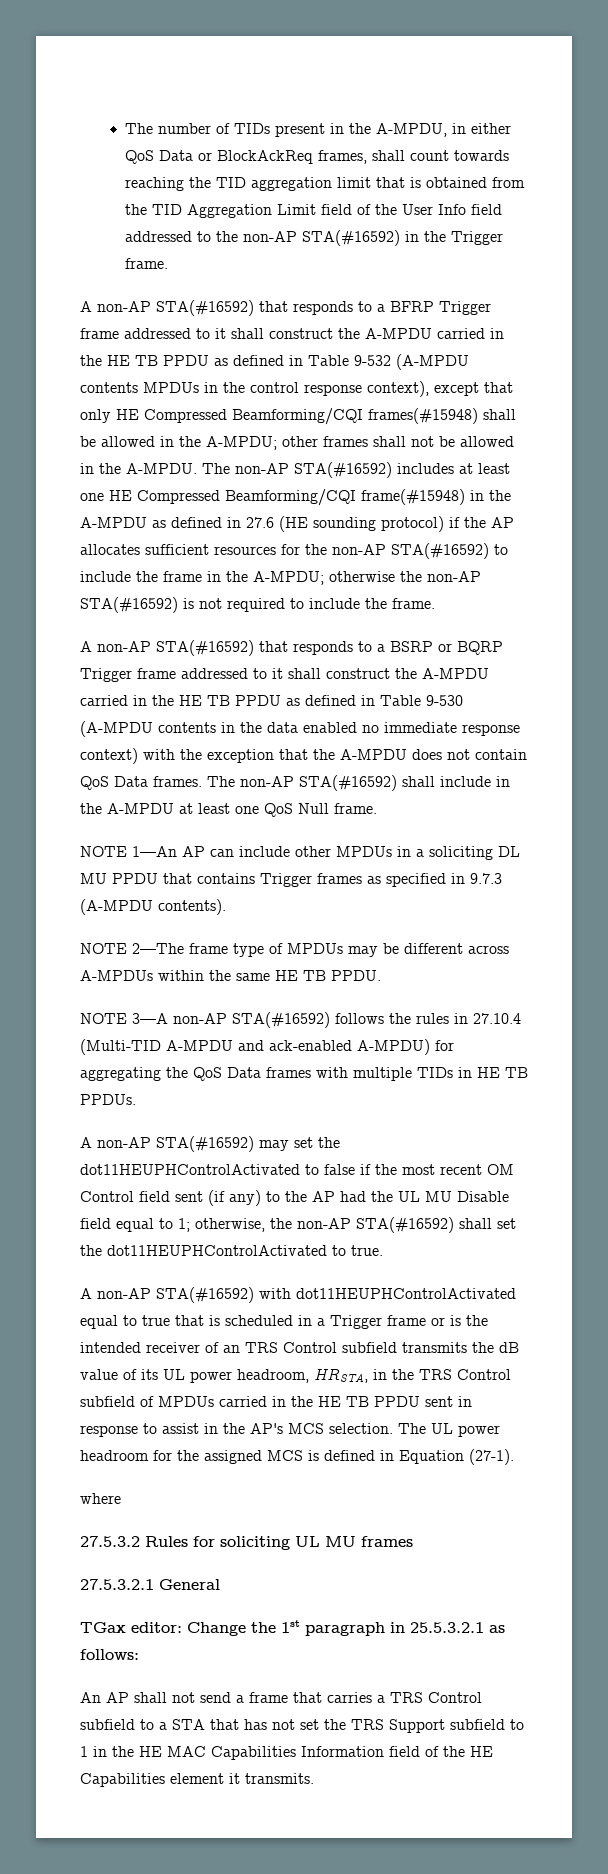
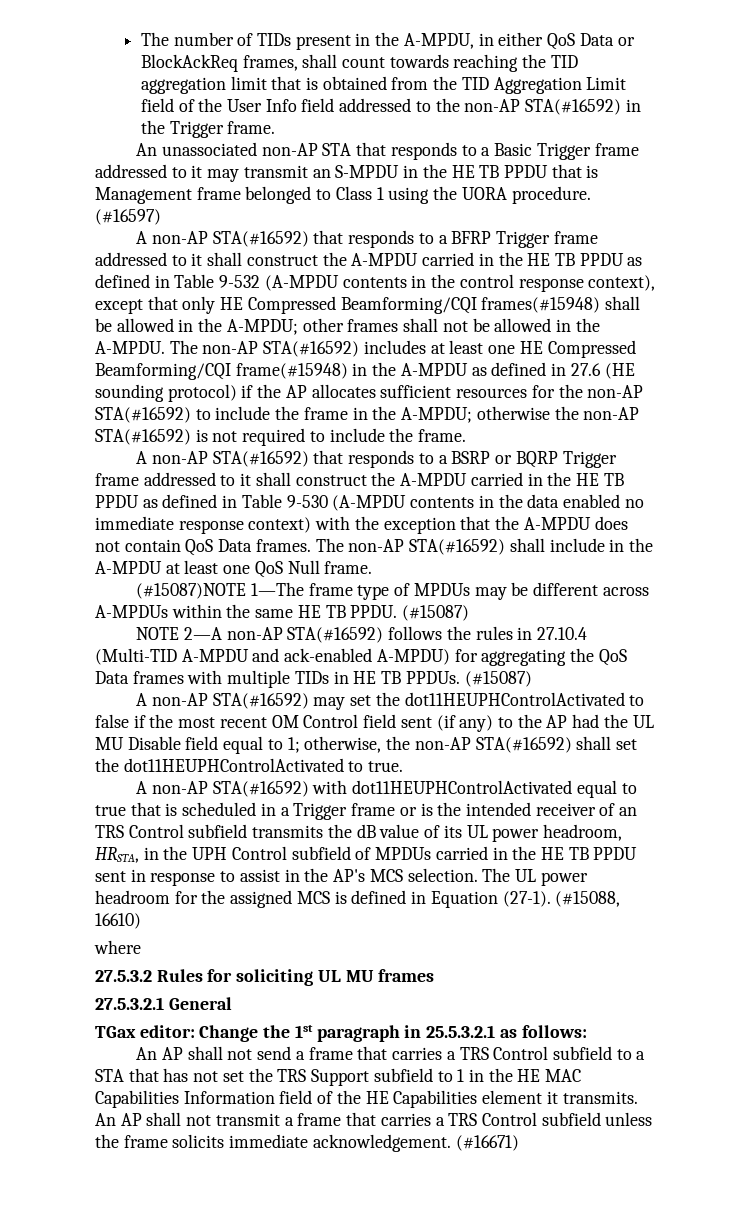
+ An unassociated non-AP STA that responds to a Basic Trigger frame addressed to it may transmit an S-MPDU in the HE TB PPDU that is Management frame belonged to Class 1 using the UORA procedure. (#16597)
- A non-AP STA(#16592) that responds to a BFRP Trigger frame addressed to it shall construct the A-MPDU carried in the HE TB PPDU as defined in Table 9-532 (A-MPDU contents MPDUs in the control response context), except that only HE Compressed Beamforming/CQI frames(#15948) shall be allowed in the A-MPDU; other frames shall not be allowed in the A-MPDU.
+ A non-AP STA(#16592) that responds to a BFRP Trigger frame addressed to it shall construct the A-MPDU carried in the HE TB PPDU as defined in Table 9-532 (A-MPDU contents in the control response context), except that only HE Compressed Beamforming/CQI frames(#15948) shall be allowed in the A-MPDU; other frames shall not be allowed in the A-MPDU.
- NOTE 1—An AP can include other MPDUs in a soliciting DL MU PPDU that contains Trigger frames as specified in 9.7.3 (A-MPDU contents).
- NOTE 2—The frame type of MPDUs may be different across A-MPDUs within the same HE TB PPDU.
- NOTE 3—A non-AP STA(#16592) follows the rules in 27.10.4 (Multi-TID A-MPDU and ack-enabled A-MPDU) for aggregating the QoS Data frames with multiple TIDs in HE TB PPDUs.
+ (#15087)NOTE 1—The frame type of MPDUs may be different across A-MPDUs within the same HE TB PPDU. (#15087)
+ NOTE 2—A non-AP STA(#16592) follows the rules in 27.10.4 (Multi-TID A-MPDU and ack-enabled A-MPDU) for aggregating the QoS Data frames with multiple TIDs in HE TB PPDUs. (#15087)
- A non-AP STA(#16592) with dot11HEUPHControlActivated equal to true that is scheduled in a Trigger frame or is the intended receiver of an TRS Control subfield transmits the dB value of its UL power headroom, HRSTA, in the TRS Control subfield of MPDUs carried in the HE TB PPDU sent in response to assist in the AP's MCS selection.
+ A non-AP STA(#16592) with dot11HEUPHControlActivated equal to true that is scheduled in a Trigger frame or is the intended receiver of an TRS Control subfield transmits the dB value of its UL power headroom, HRSTA, in the UPH Control subfield of MPDUs carried in the HE TB PPDU sent in response to assist in the AP's MCS selection.
+ (#15088, 16610)
+ An AP shall not transmit a frame that carries a TRS Control subfield unless the frame solicits immediate acknowledgement. (#16671)

